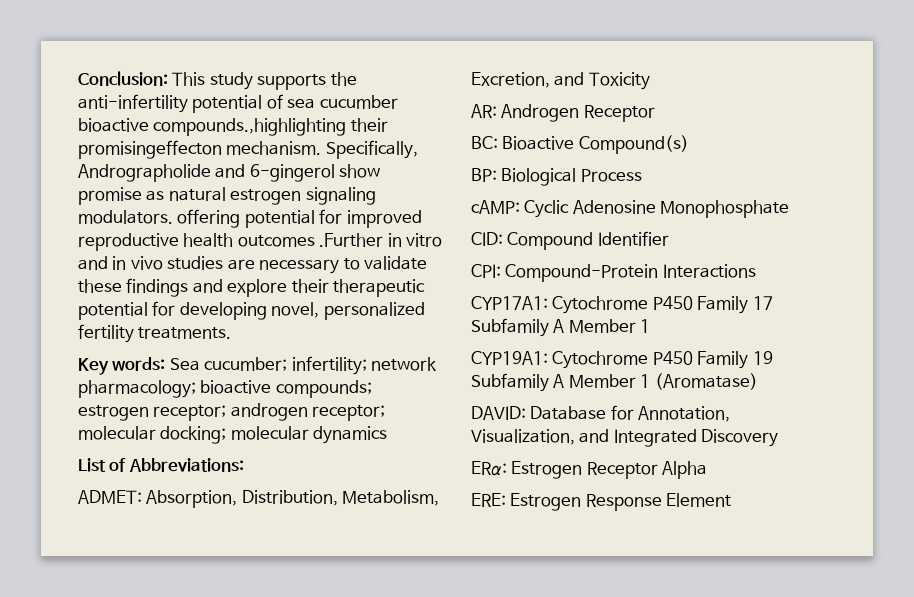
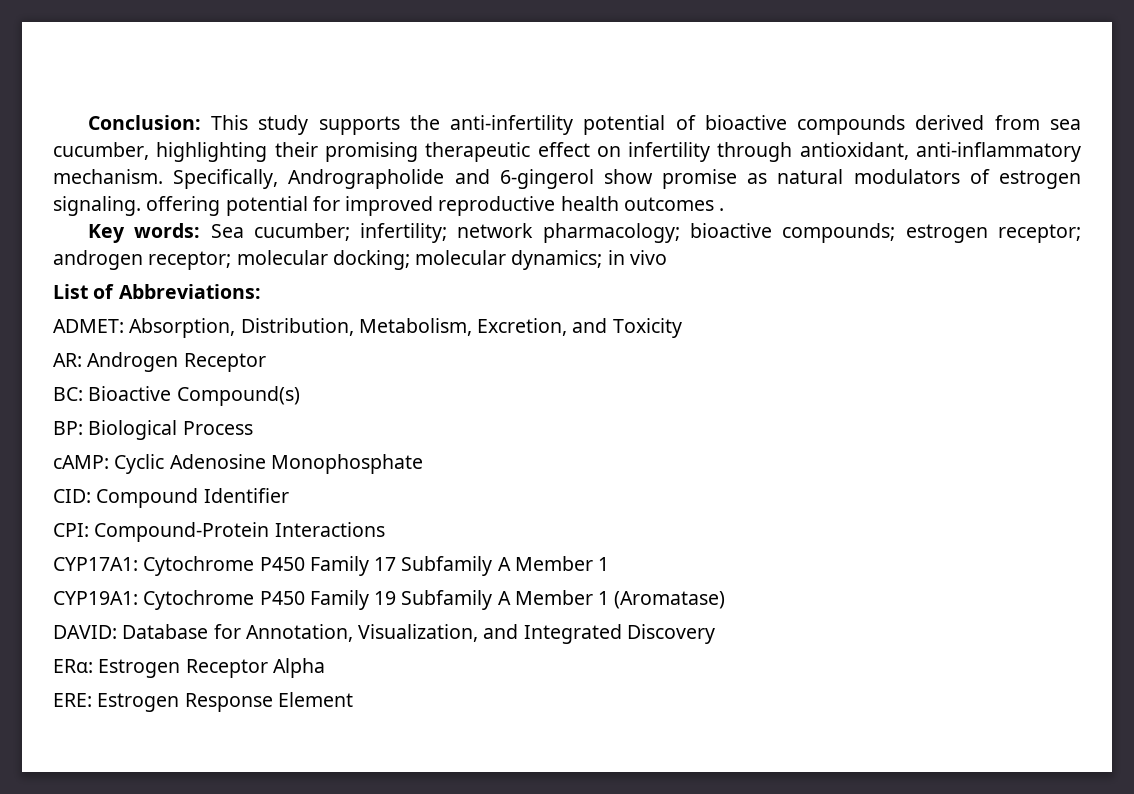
- Conclusion: This study supports the anti-infertility potential of sea cucumber bioactive compounds.,highlighting their promisingeffecton mechanism.
+ Conclusion: This study supports the anti-infertility potential of bioactive compounds derived from sea cucumber, highlighting their promising therapeutic effect on infertility through antioxidant, anti-inflammatory mechanism.
- Specifically, Andrographolide and 6-gingerol show promise as natural estrogen signaling modulators. offering potential for improved reproductive health outcomes .Further in vitro and in vivo studies are necessary to validate these findings and explore their therapeutic potential for developing novel, personalized fertility treatments.
+ Specifically, Andrographolide and 6-gingerol show promise as natural modulators of estrogen signaling. offering potential for improved reproductive health outcomes .
- Key words: Sea cucumber; infertility; network pharmacology; bioactive compounds; estrogen receptor; androgen receptor; molecular docking; molecular dynamics
+ Key words: Sea cucumber; infertility; network pharmacology; bioactive compounds; estrogen receptor; androgen receptor; molecular docking; molecular dynamics; in vivo

